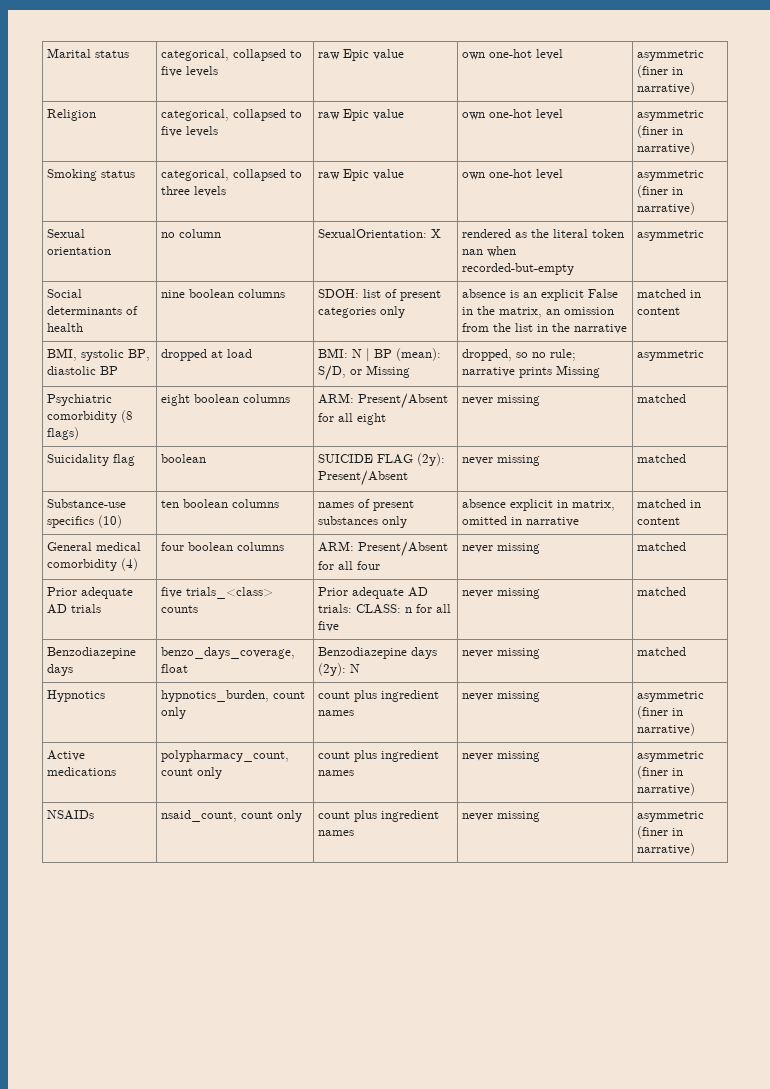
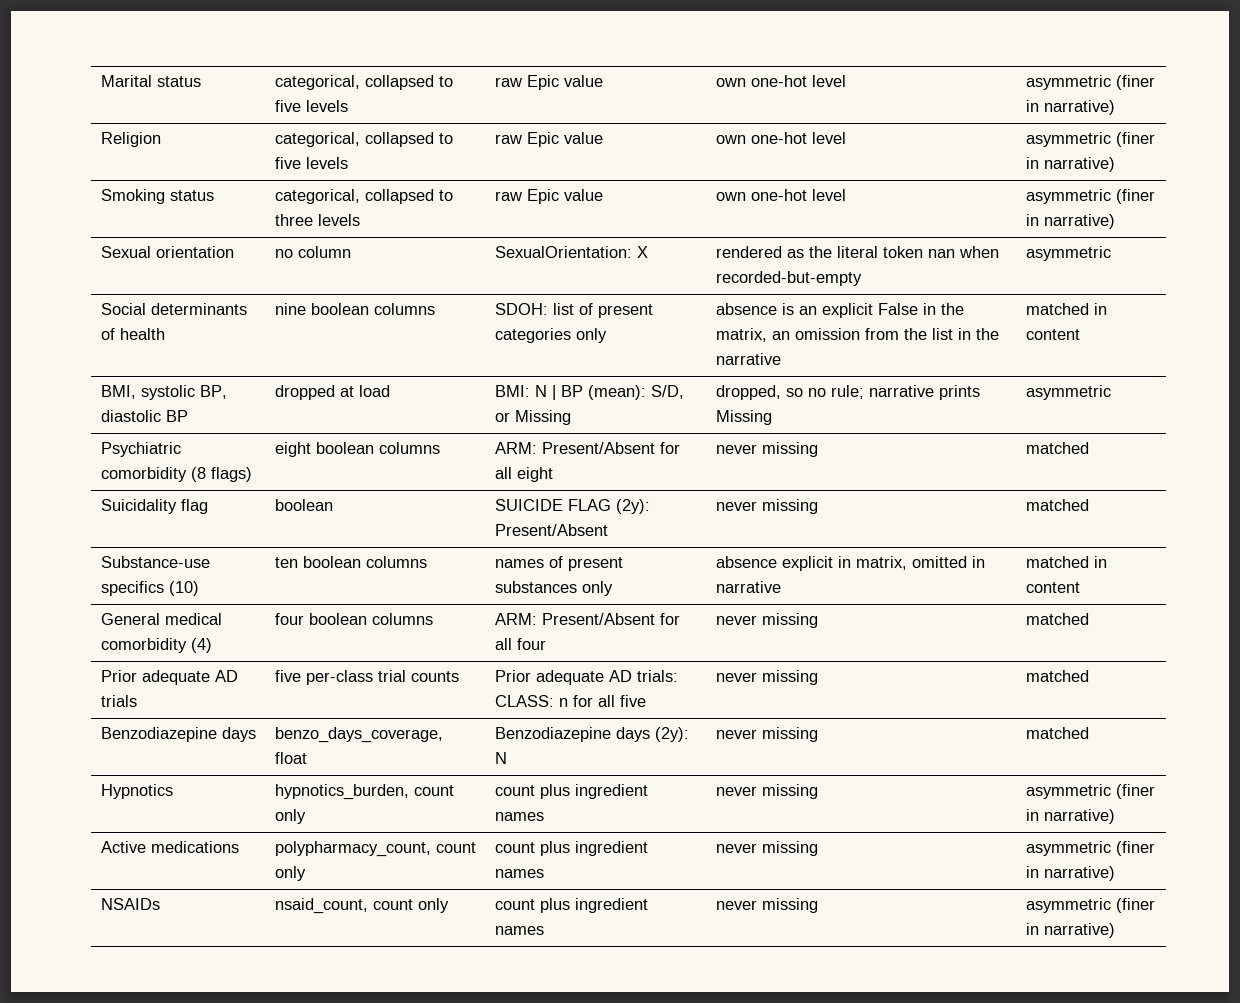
- Prior adequate AD trials | five trials_<class> counts | Prior adequate AD trials: CLASS: n for all five | never missing | matched
+ Prior adequate AD trials | five per-class trial counts | Prior adequate AD trials: CLASS: n for all five | never missing | matched

